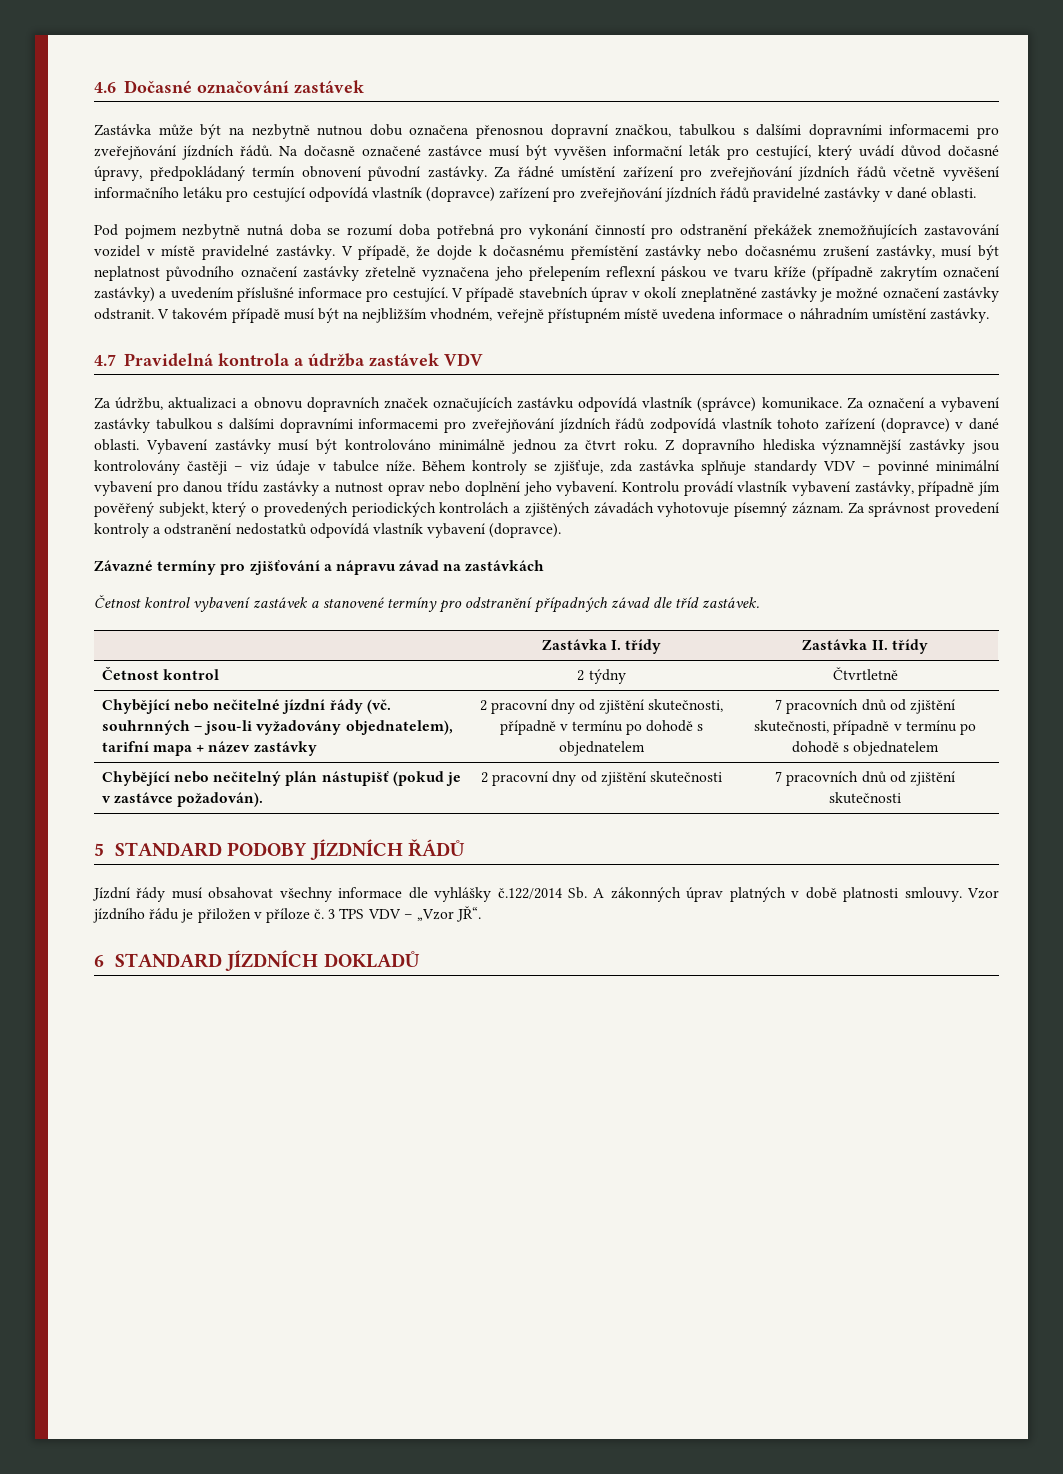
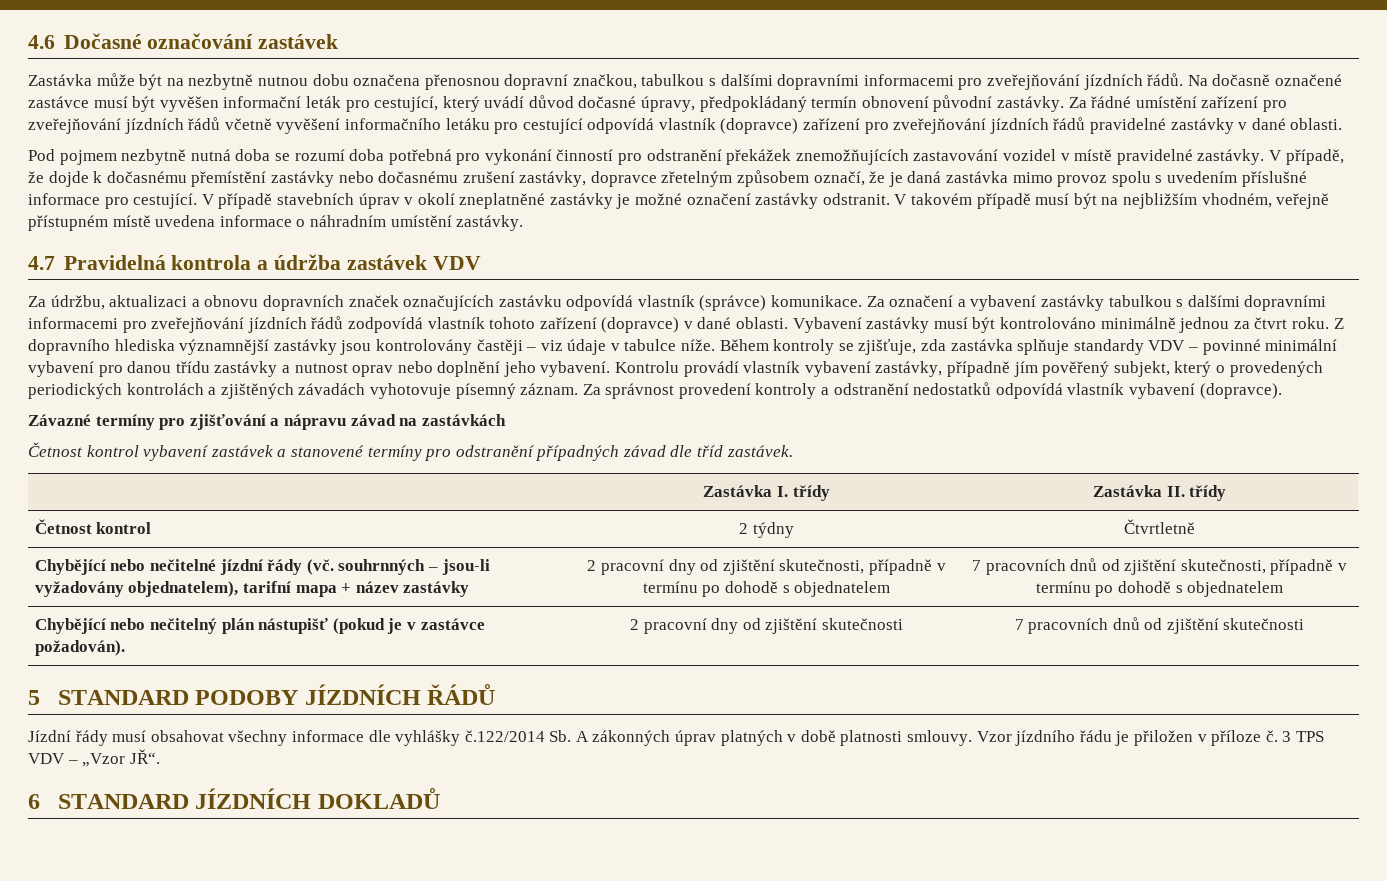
- V případě, že dojde k dočasnému přemístění zastávky nebo dočasnému zrušení zastávky, musí být neplatnost původního označení zastávky zřetelně vyznačena jeho přelepením reflexní páskou ve tvaru kříže (případně zakrytím označení zastávky) a uvedením příslušné informace pro cestující.
+ V případě, že dojde k dočasnému přemístění zastávky nebo dočasnému zrušení zastávky, dopravce zřetelným způsobem označí, že je daná zastávka mimo provoz spolu s uvedením příslušné informace pro cestující.

